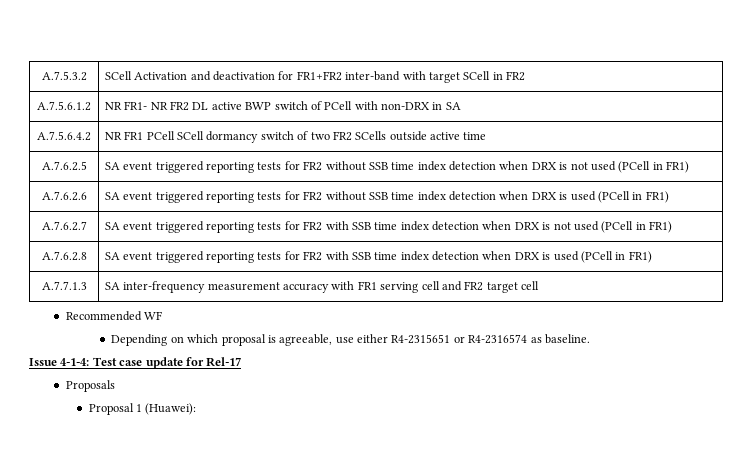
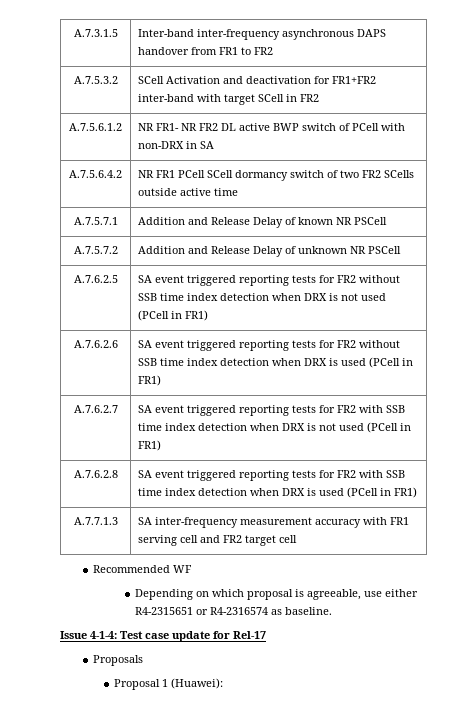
+ A.7.3.1.5 | Inter-band inter-frequency asynchronous DAPS handover from FR1 to FR2
+ A.7.5.7.1 | Addition and Release Delay of known NR PSCell
+ A.7.5.7.2 | Addition and Release Delay of unknown NR PSCell

